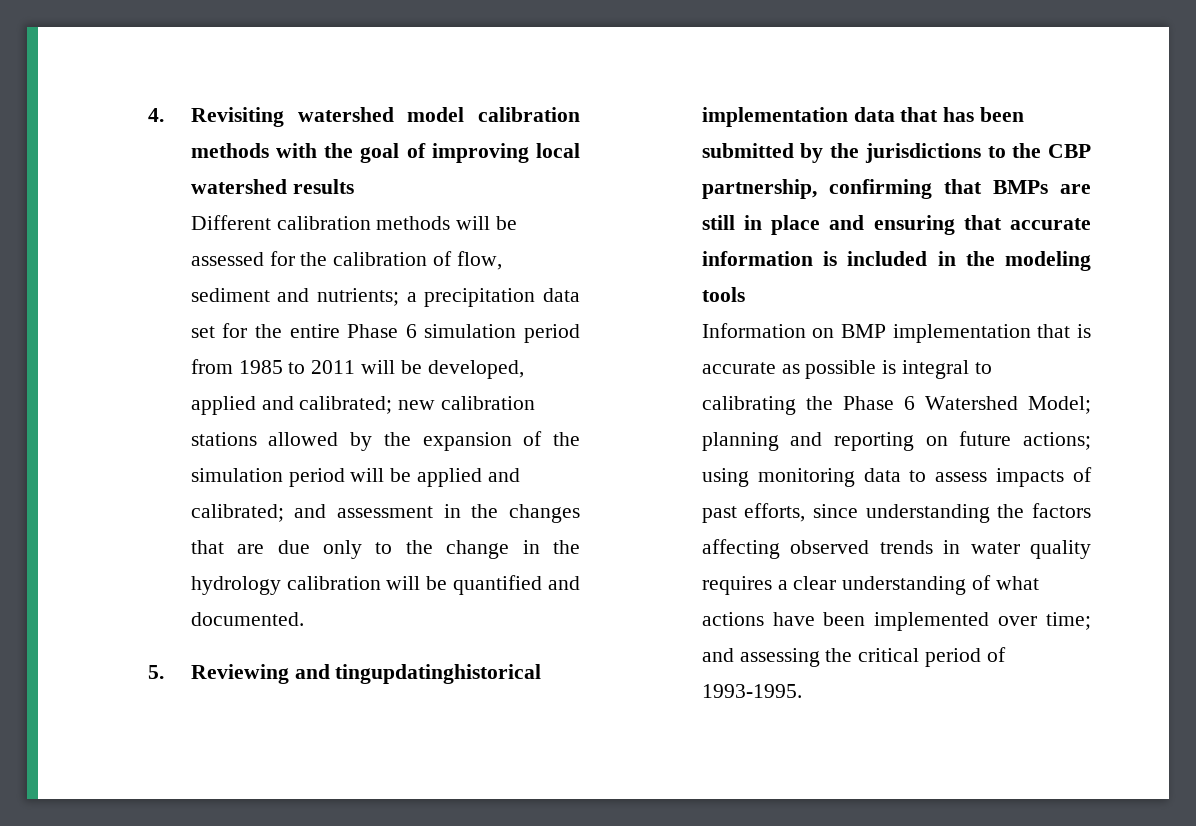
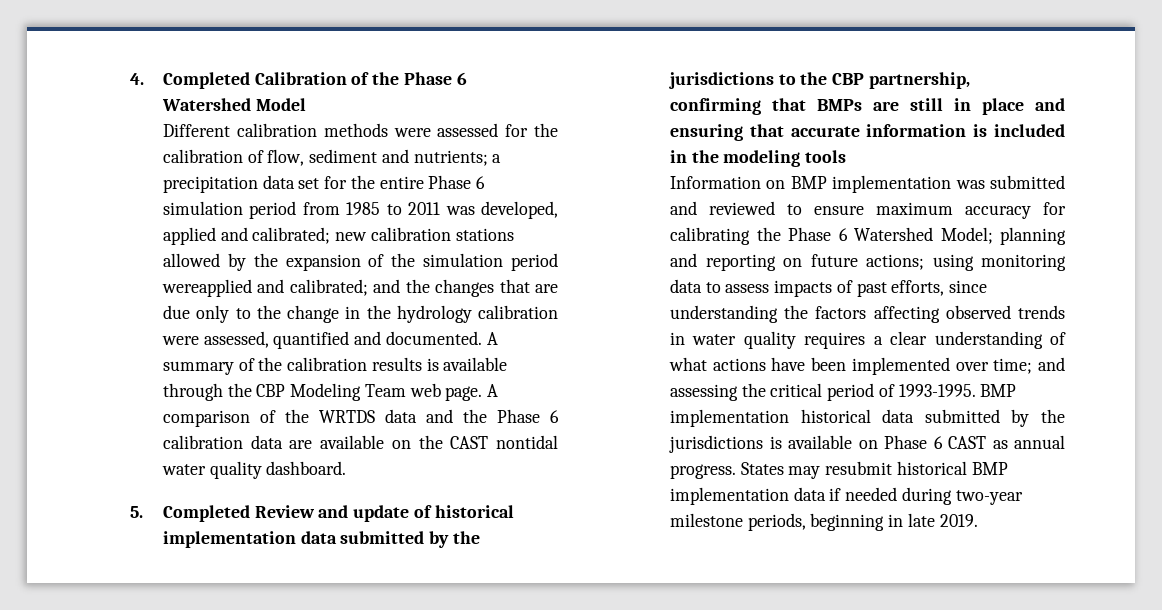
- 4. Revisiting watershed model calibration methods with the goal of improving local watershed results
+ 4. Completed Calibration of the Phase 6 Watershed Model
- Different calibration methods will be assessed for the calibration of flow, sediment and nutrients;
+ Different calibration methods were assessed for the calibration of flow, sediment and nutrients;
- a precipitation data set for the entire Phase 6 simulation period from 1985 to 2011 will be developed, applied and calibrated;
+ a precipitation data set for the entire Phase 6 simulation period from 1985 to 2011 was developed, applied and calibrated;
- new calibration stations allowed by the expansion of the simulation period will be applied and calibrated;
+ new calibration stations allowed by the expansion of the simulation period wereapplied and calibrated;
- and assessment in the changes that are due only to the change in the hydrology calibration will be quantified and documented.
- 5. Reviewing and tingupdatinghistorical implementation data that has been submitted by the jurisdictions to the CBP partnership, confirming that BMPs are still in place and ensuring that accurate information is included in the modeling tools
+ and the changes that are due only to the change in the hydrology calibration were assessed, quantified and documented. A summary of the calibration results is available through the CBP Modeling Team web page. A comparison of the WRTDS data and the Phase 6 calibration data are available on the CAST nontidal water quality dashboard.
+ 5. Completed Review and update of historical implementation data submitted by the jurisdictions to the CBP partnership, confirming that BMPs are still in place and ensuring that accurate information is included in the modeling tools
- Information on BMP implementation that is accurate as possible is integral to calibrating the Phase 6 Watershed Model; planning and reporting on future actions; using monitoring data to assess impacts of past efforts, since understanding the factors affecting observed trends in water quality requires a clear understanding of what actions have been implemented over time; and assessing the critical period of 1993-1995.
+ Information on BMP implementation was submitted and reviewed to ensure maximum accuracy for calibrating the Phase 6 Watershed Model; planning and reporting on future actions; using monitoring data to assess impacts of past efforts, since understanding the factors affecting observed trends in water quality requires a clear understanding of what actions have been implemented over time; and assessing the critical period of 1993-1995.
+ BMP implementation historical data submitted by the jurisdictions is available on Phase 6 CAST as annual progress. States may resubmit historical BMP implementation data if needed during two-year milestone periods, beginning in late 2019.

